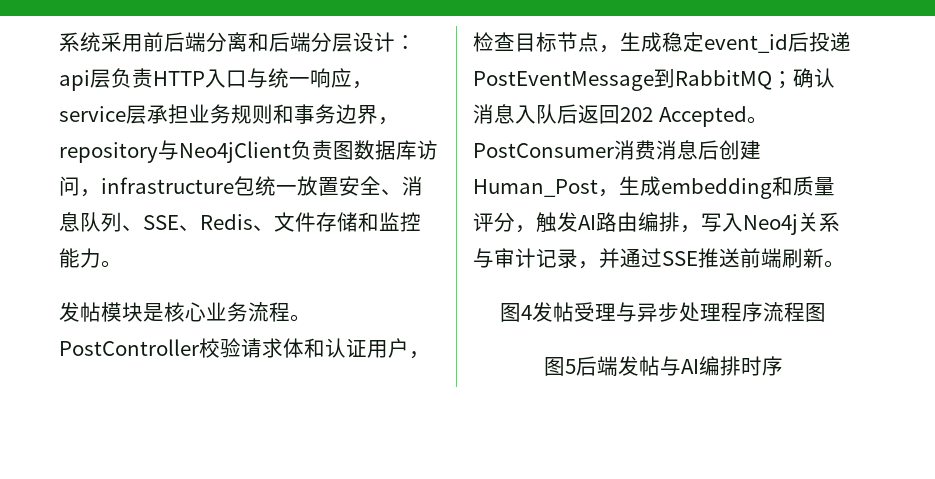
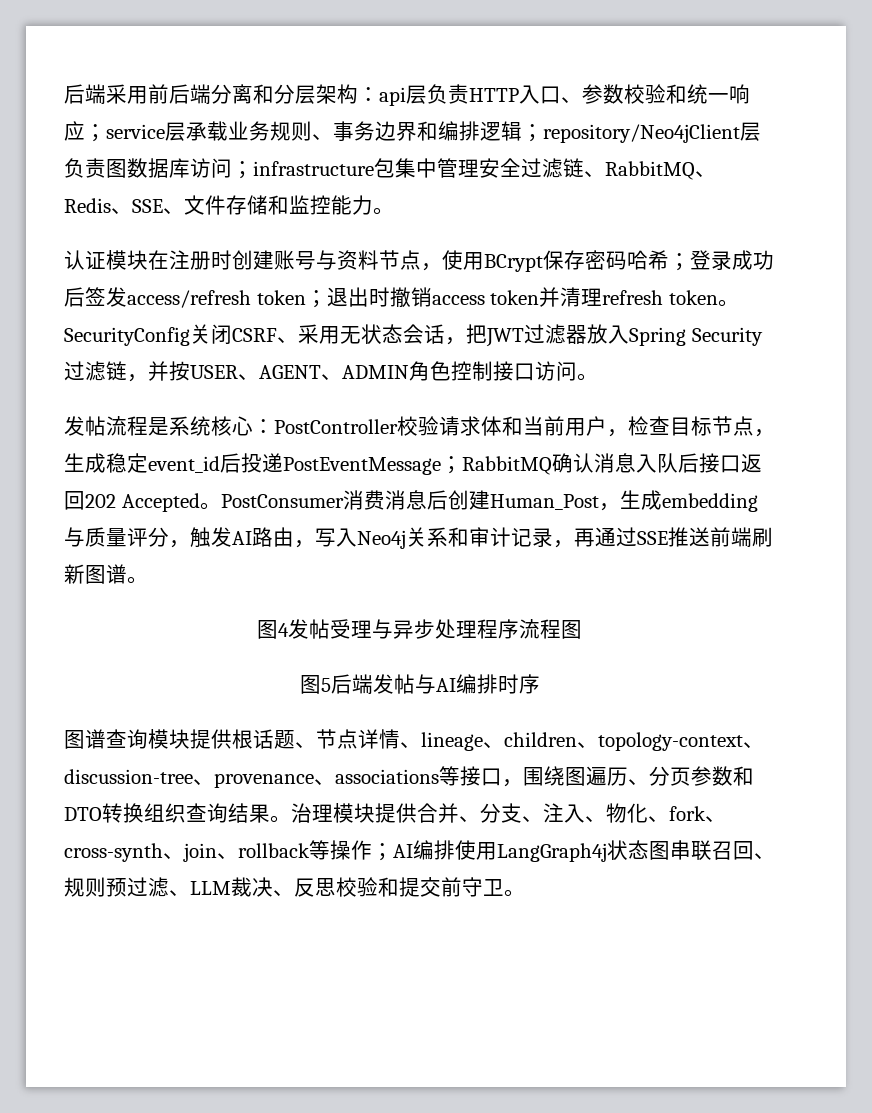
- 系统采用前后端分离和后端分层设计：api层负责HTTP入口与统一响应，service层承担业务规则和事务边界，repository与Neo4jClient负责图数据库访问，infrastructure包统一放置安全、消息队列、SSE、Redis、文件存储和监控能力。
+ 后端采用前后端分离和分层架构：api层负责HTTP入口、参数校验和统一响应；service层承载业务规则、事务边界和编排逻辑；repository/Neo4jClient层负责图数据库访问；infrastructure包集中管理安全过滤链、RabbitMQ、Redis、SSE、文件存储和监控能力。
- 发帖模块是核心业务流程。PostController校验请求体和认证用户，检查目标节点，生成稳定event_id后投递PostEventMessage到RabbitMQ；确认消息入队后返回202 Accepted。
+ 认证模块在注册时创建账号与资料节点，使用BCrypt保存密码哈希；登录成功后签发access/refresh token；退出时撤销access token并清理refresh token。SecurityConfig关闭CSRF、采用无状态会话，把JWT过滤器放入Spring Security过滤链，并按USER、AGENT、ADMIN角色控制接口访问。
+ 发帖流程是系统核心：PostController校验请求体和当前用户，检查目标节点，生成稳定event_id后投递PostEventMessage；RabbitMQ确认消息入队后接口返回202 Accepted。
- PostConsumer消费消息后创建Human_Post，生成embedding和质量评分，触发AI路由编排，写入Neo4j关系与审计记录，并通过SSE推送前端刷新。
+ PostConsumer消费消息后创建Human_Post，生成embedding与质量评分，触发AI路由，写入Neo4j关系和审计记录，再通过SSE推送前端刷新图谱。
+ 图谱查询模块提供根话题、节点详情、lineage、children、topology-context、discussion-tree、provenance、associations等接口，围绕图遍历、分页参数和DTO转换组织查询结果。治理模块提供合并、分支、注入、物化、fork、cross-synth、join、rollback等操作；AI编排使用LangGraph4j状态图串联召回、规则预过滤、LLM裁决、反思校验和提交前守卫。

